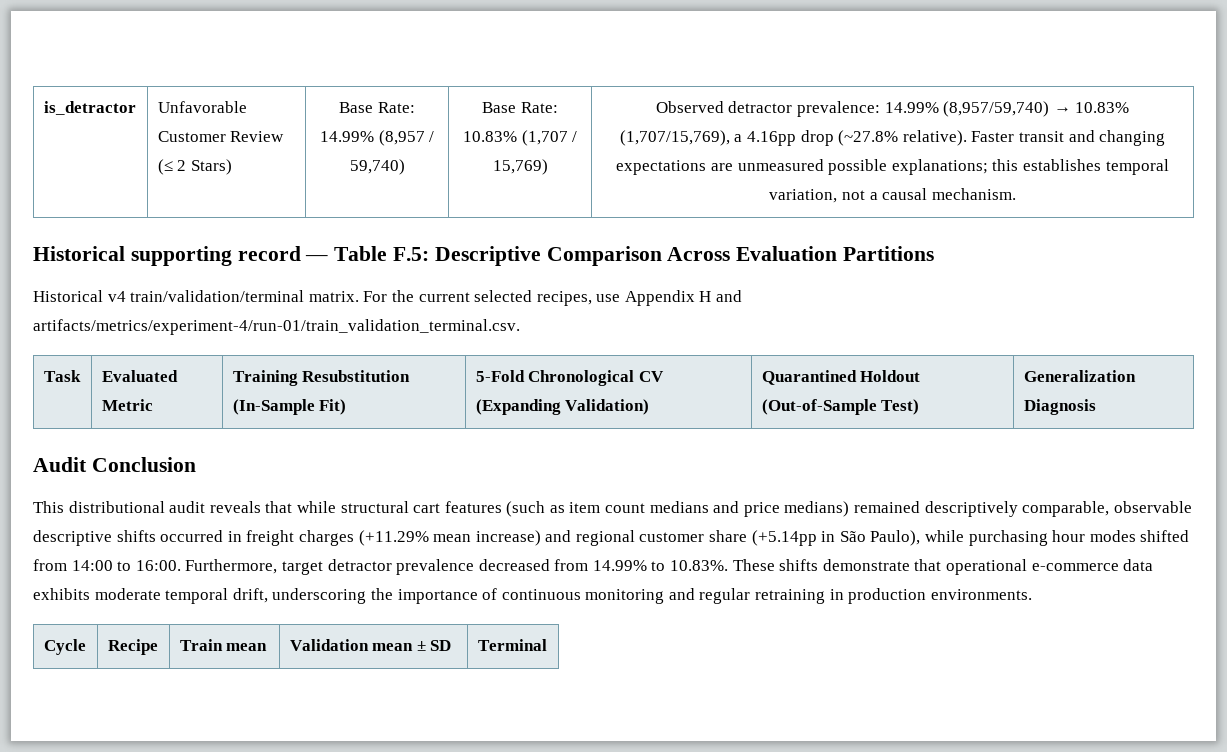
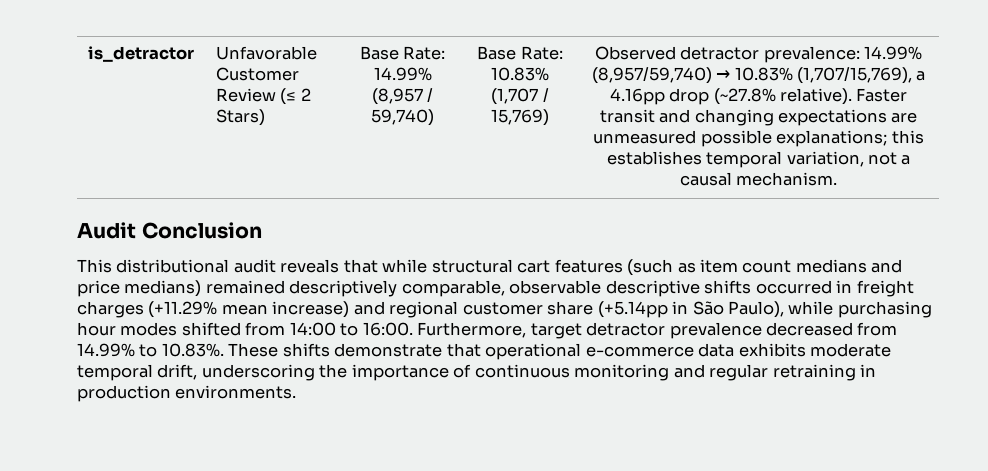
- Historical supporting record — Table F.5: Descriptive Comparison Across Evaluation Partitions
- Historical v4 train/validation/terminal matrix. For the current selected recipes, use Appendix H and artifacts/metrics/experiment-4/run-01/train_validation_terminal.csv.
- Task | Evaluated Metric | Training Resubstitution (In-Sample Fit) | 5-Fold Chronological CV (Expanding Validation) | Quarantined Holdout (Out-of-Sample Test) | Generalization Diagnosis
- Cycle | Recipe | Train mean | Validation mean ± SD | Terminal

